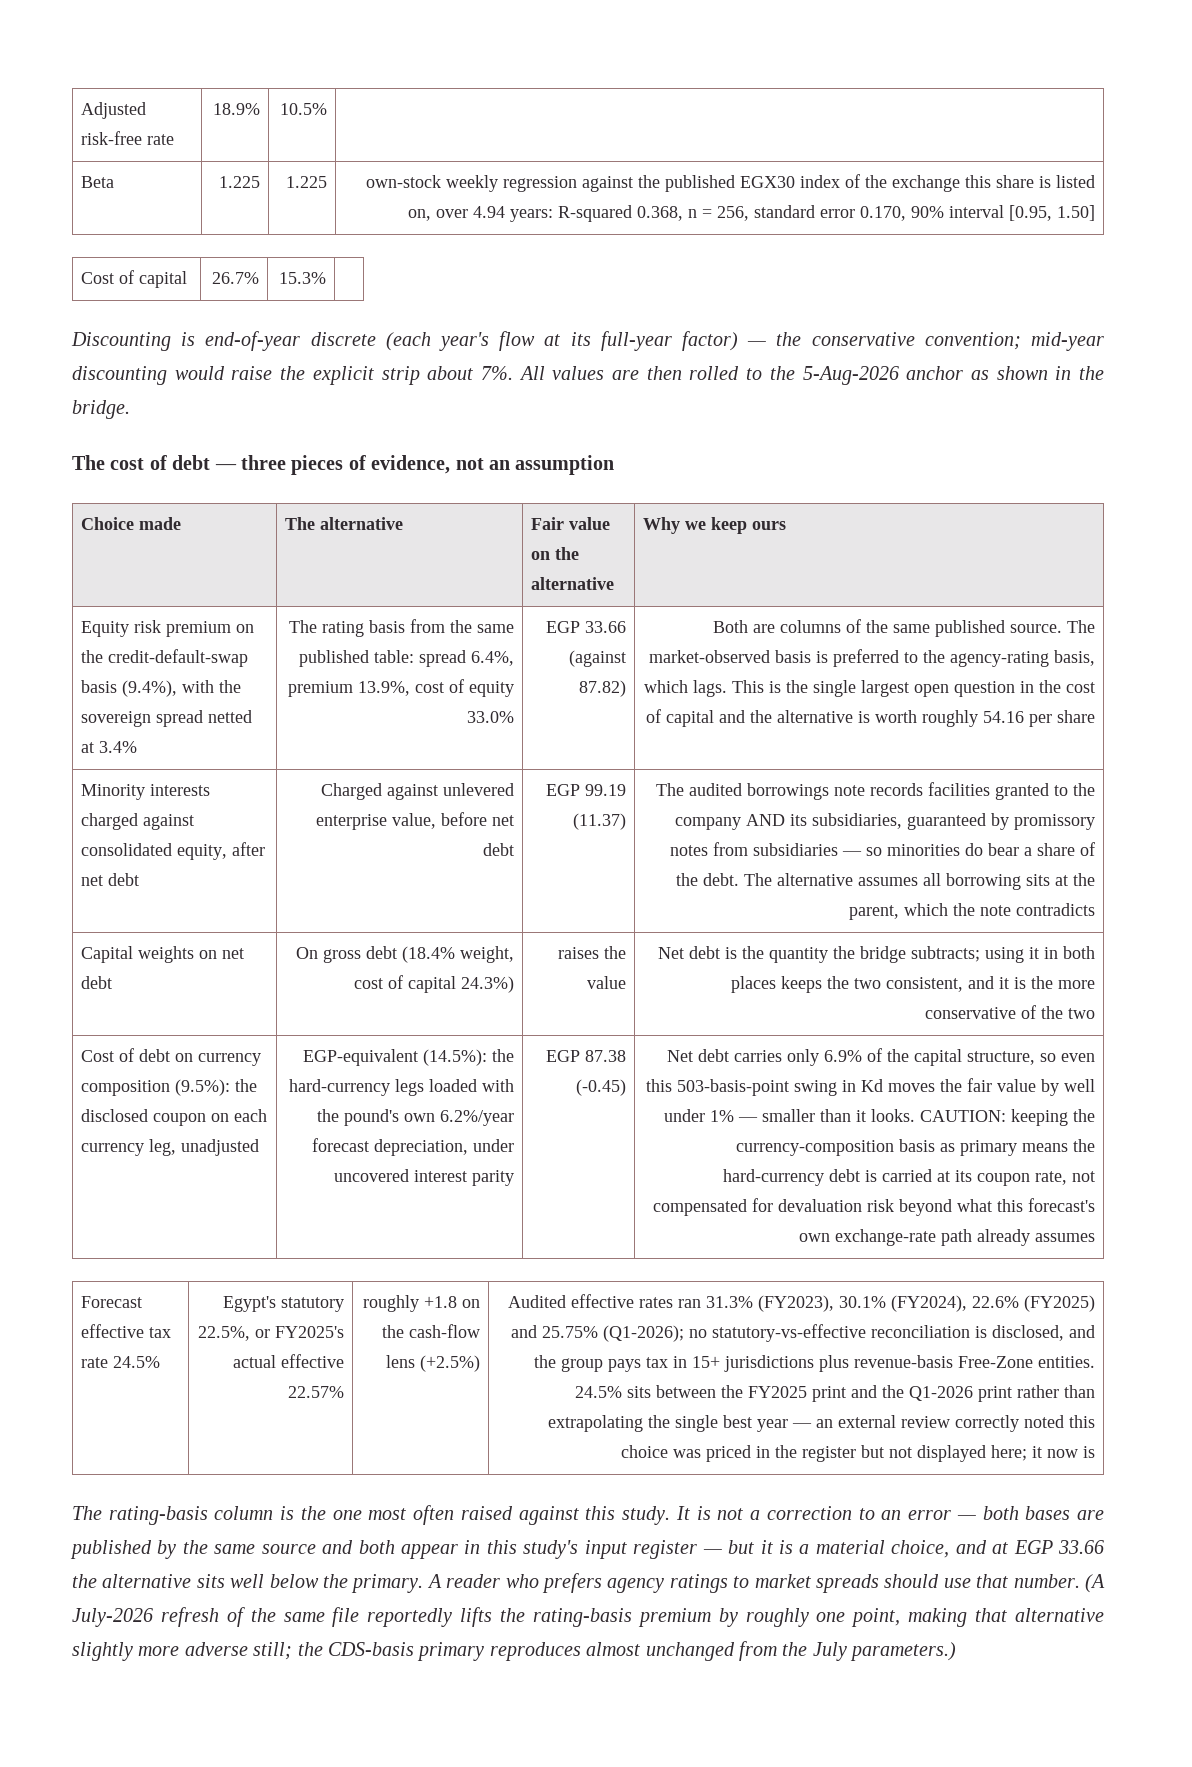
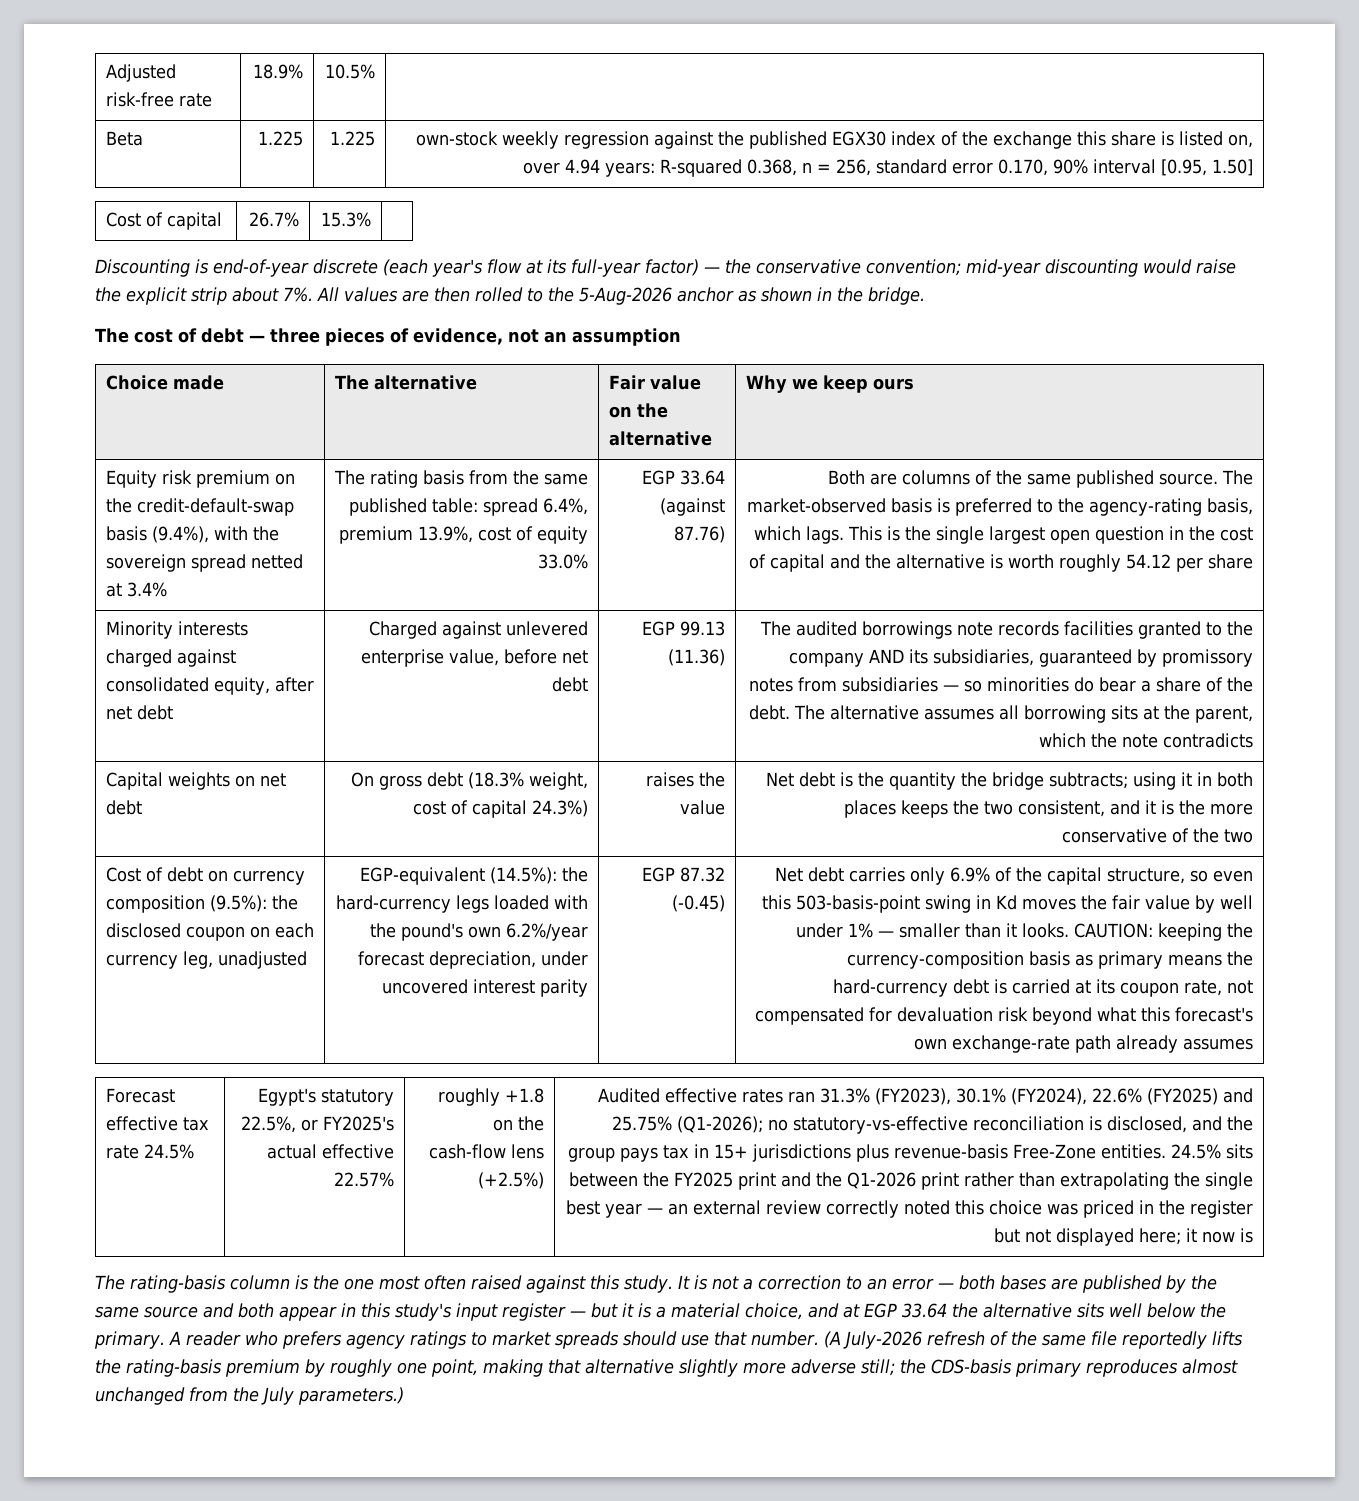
- EGP 33.66 (against 87.82)
+ EGP 33.64 (against 87.76)
- This is the single largest open question in the cost of capital and the alternative is worth roughly 54.16 per share
+ This is the single largest open question in the cost of capital and the alternative is worth roughly 54.12 per share
- EGP 99.19 (11.37)
+ EGP 99.13 (11.36)
- On gross debt (18.4% weight, cost of capital 24.3%)
+ On gross debt (18.3% weight, cost of capital 24.3%)
- EGP 87.38 (-0.45)
+ EGP 87.32 (-0.45)
- It is not a correction to an error — both bases are published by the same source and both appear in this study's input register — but it is a material choice, and at EGP 33.66 the alternative sits well below the primary.
+ It is not a correction to an error — both bases are published by the same source and both appear in this study's input register — but it is a material choice, and at EGP 33.64 the alternative sits well below the primary.

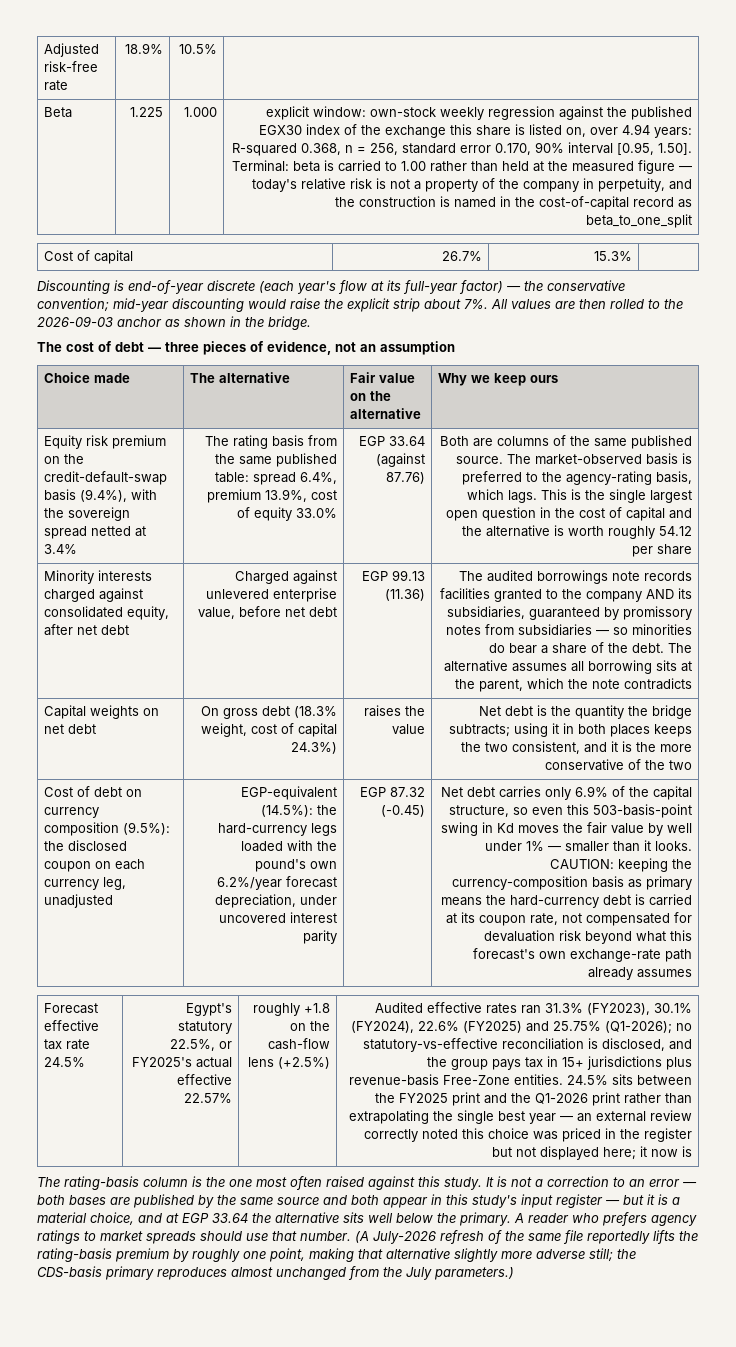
- 1.225 | own-stock weekly regression against the published EGX30 index of the exchange this share is listed on, over 4.94 years: R-squared 0.368, n = 256, standard error 0.170, 90% interval [0.95, 1.50]
+ 1.000 | explicit window: own-stock weekly regression against the published EGX30 index of the exchange this share is listed on, over 4.94 years: R-squared 0.368, n = 256, standard error 0.170, 90% interval [0.95, 1.50]. Terminal: beta is carried to 1.00 rather than held at the measured figure — today's relative risk is not a property of the company in perpetuity, and the construction is named in the cost-of-capital record as beta_to_one_split
- All values are then rolled to the 5-Aug-2026 anchor as shown in the bridge.
+ All values are then rolled to the 2026-09-03 anchor as shown in the bridge.

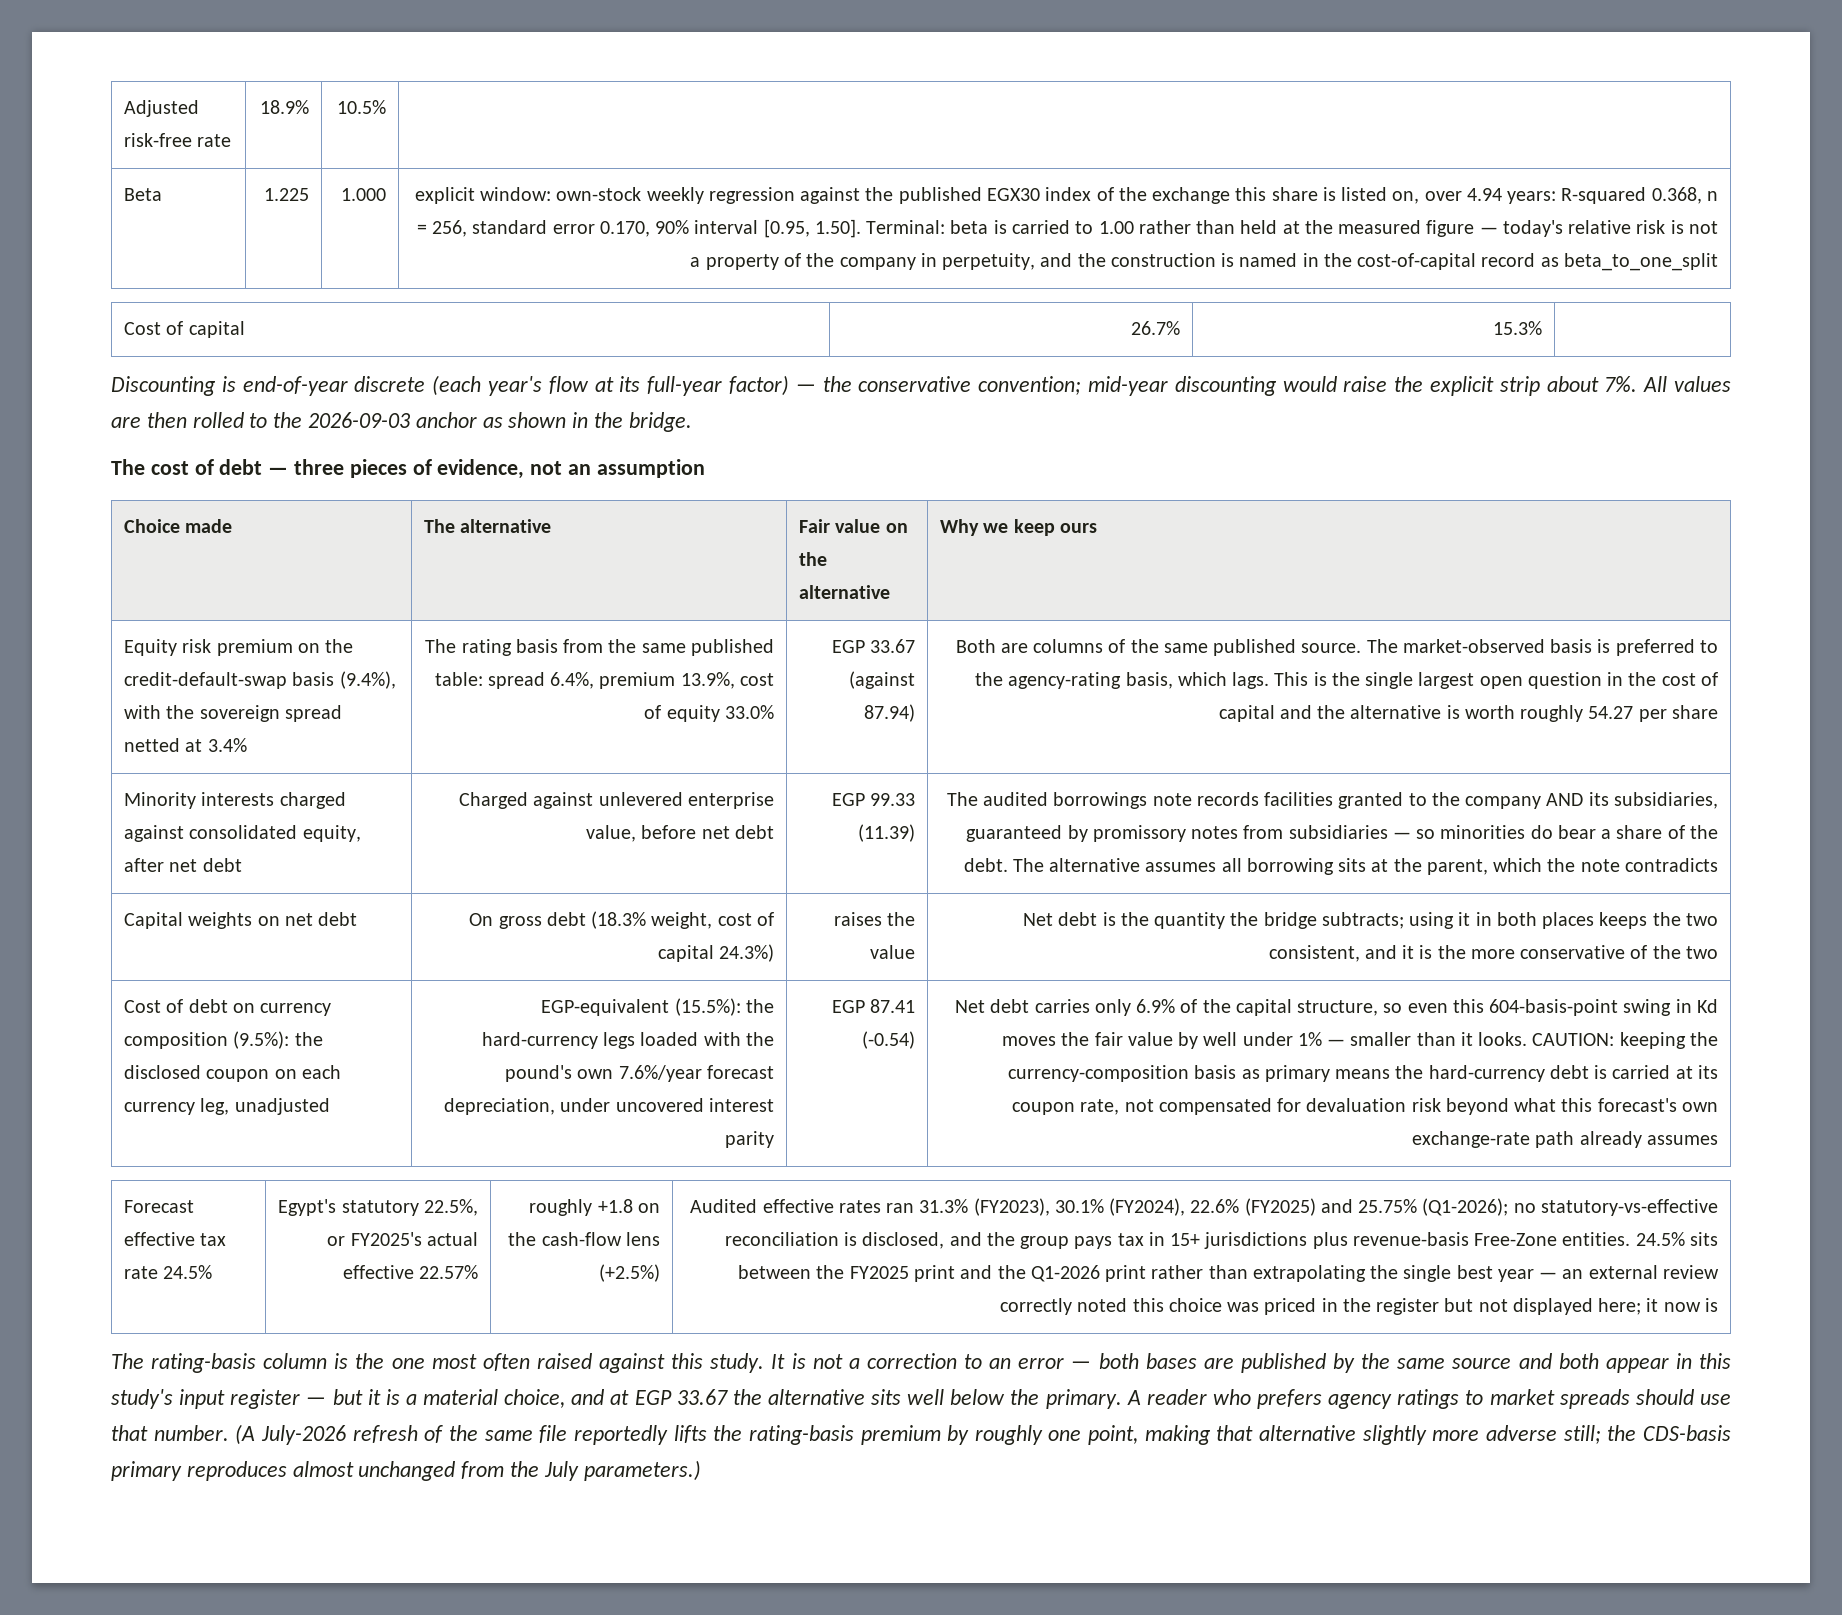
- EGP 33.64 (against 87.76)
+ EGP 33.67 (against 87.94)
- This is the single largest open question in the cost of capital and the alternative is worth roughly 54.12 per share
+ This is the single largest open question in the cost of capital and the alternative is worth roughly 54.27 per share
- EGP 99.13 (11.36)
+ EGP 99.33 (11.39)
- EGP-equivalent (14.5%): the hard-currency legs loaded with the pound's own 6.2%/year forecast depreciation, under uncovered interest parity
+ EGP-equivalent (15.5%): the hard-currency legs loaded with the pound's own 7.6%/year forecast depreciation, under uncovered interest parity
- EGP 87.32 (-0.45)
+ EGP 87.41 (-0.54)
- Net debt carries only 6.9% of the capital structure, so even this 503-basis-point swing in Kd moves the fair value by well under 1% — smaller than it looks.
+ Net debt carries only 6.9% of the capital structure, so even this 604-basis-point swing in Kd moves the fair value by well under 1% — smaller than it looks.
- It is not a correction to an error — both bases are published by the same source and both appear in this study's input register — but it is a material choice, and at EGP 33.64 the alternative sits well below the primary.
+ It is not a correction to an error — both bases are published by the same source and both appear in this study's input register — but it is a material choice, and at EGP 33.67 the alternative sits well below the primary.

